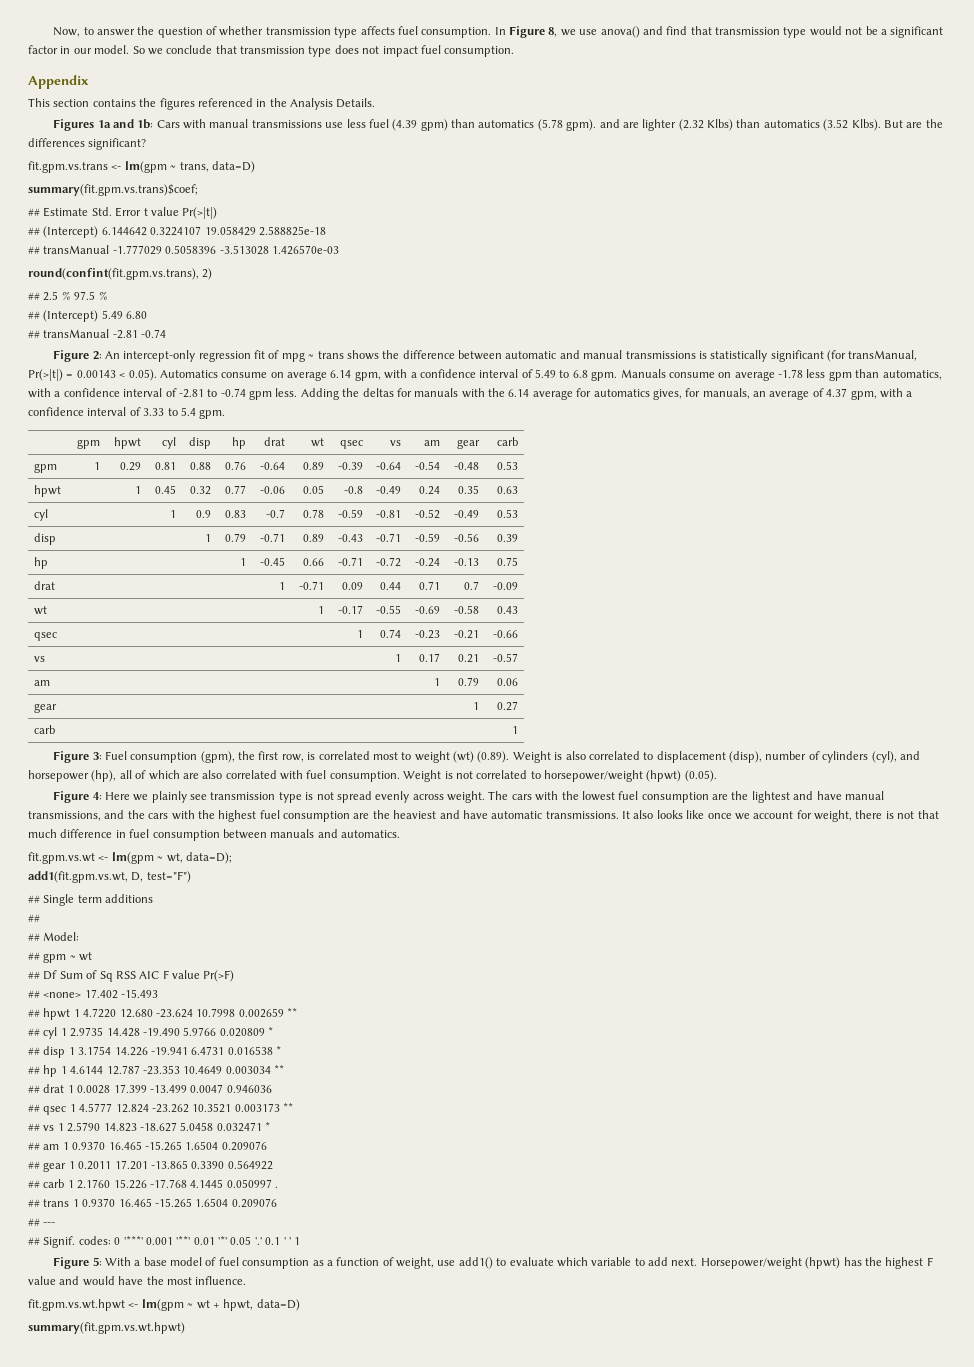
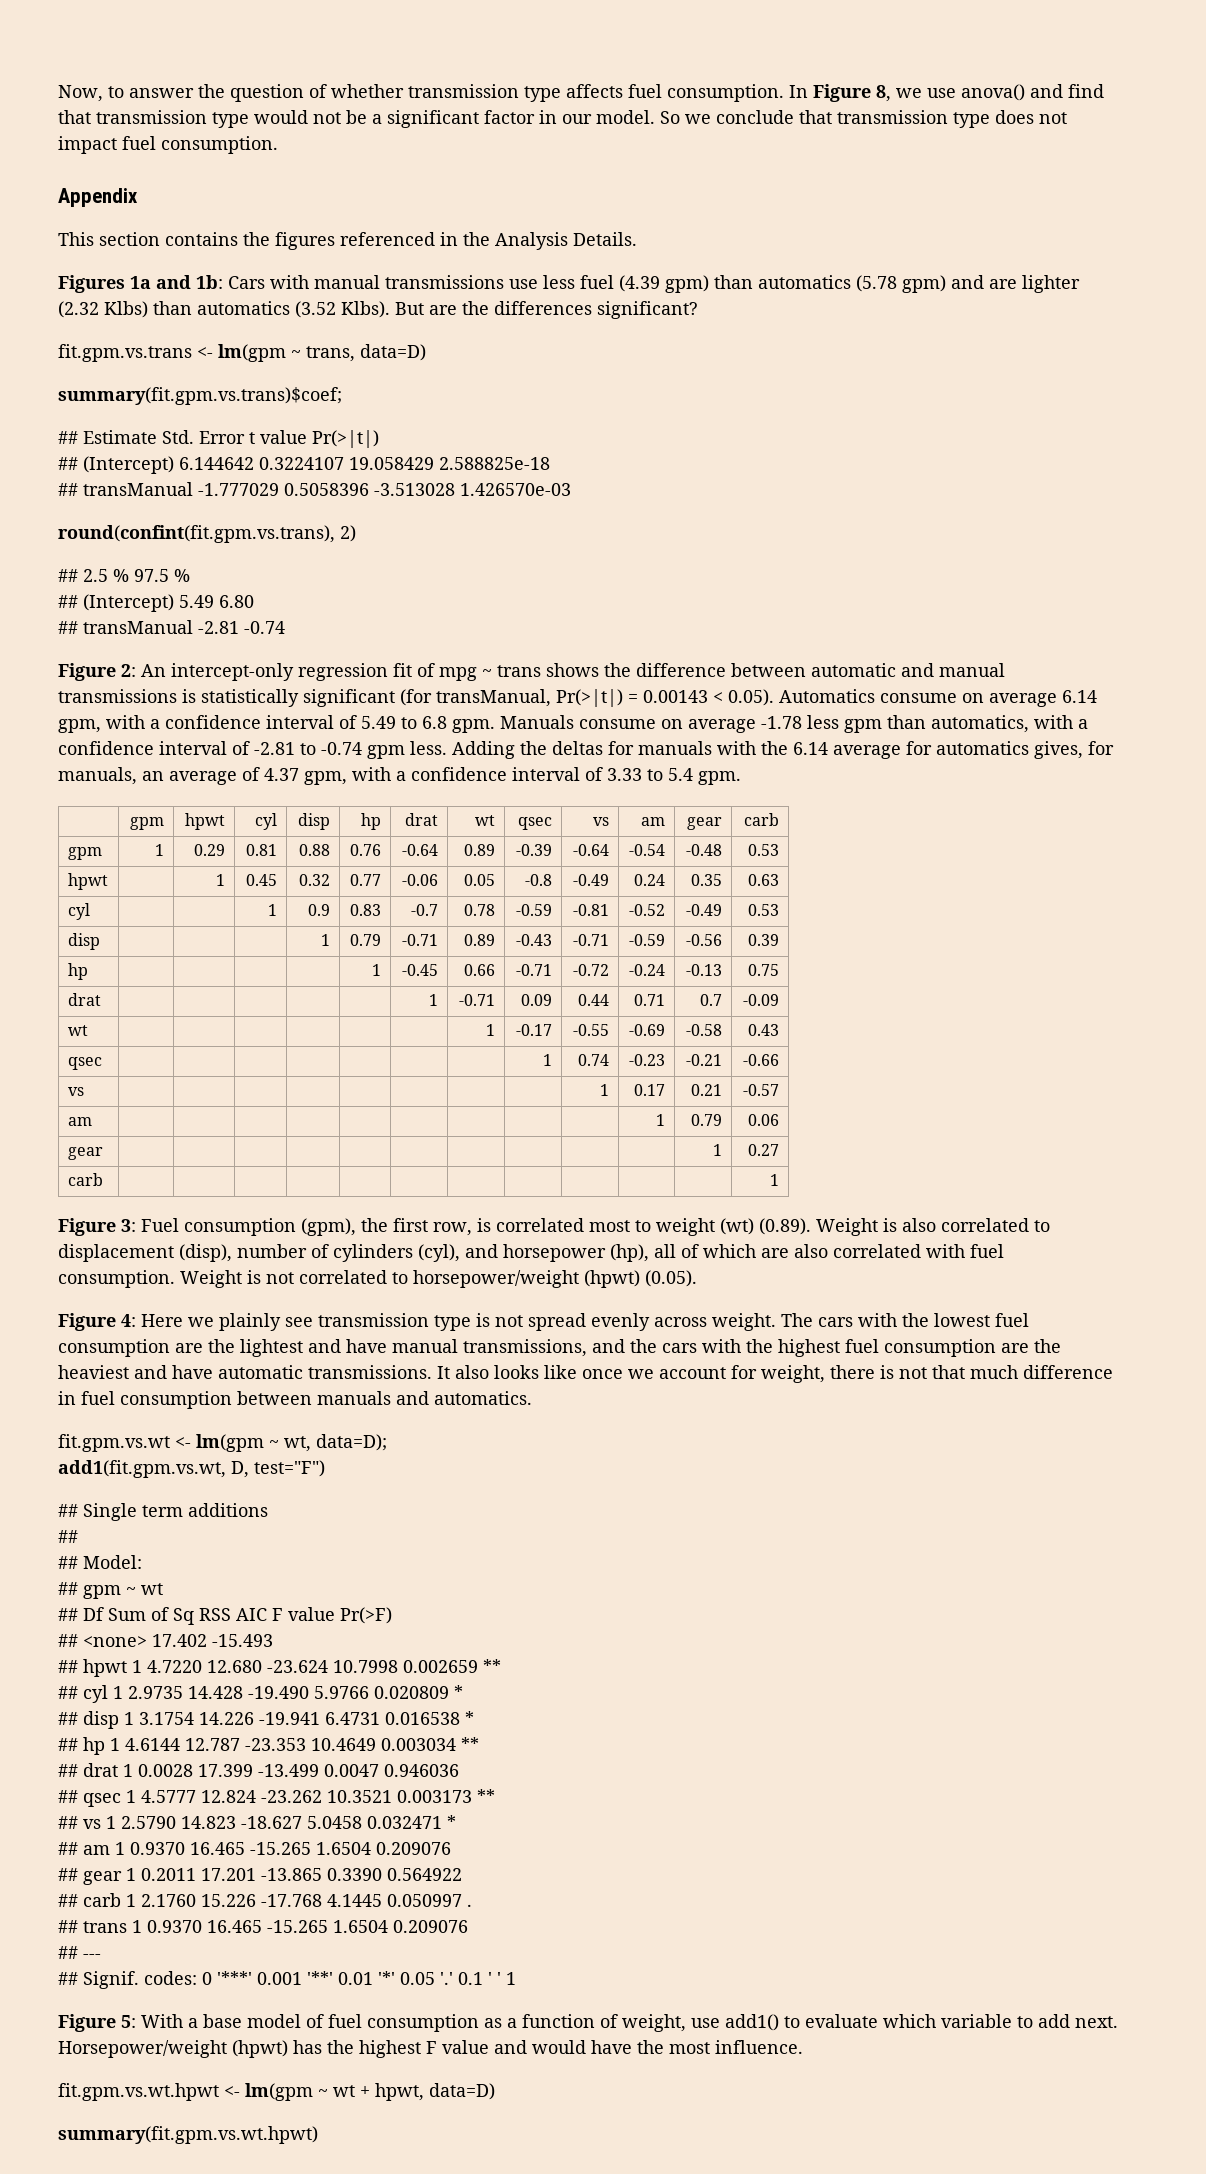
- Figures 1a and 1b: Cars with manual transmissions use less fuel (4.39 gpm) than automatics (5.78 gpm). and are lighter (2.32 Klbs) than automatics (3.52 Klbs).
+ Figures 1a and 1b: Cars with manual transmissions use less fuel (4.39 gpm) than automatics (5.78 gpm) and are lighter (2.32 Klbs) than automatics (3.52 Klbs).

